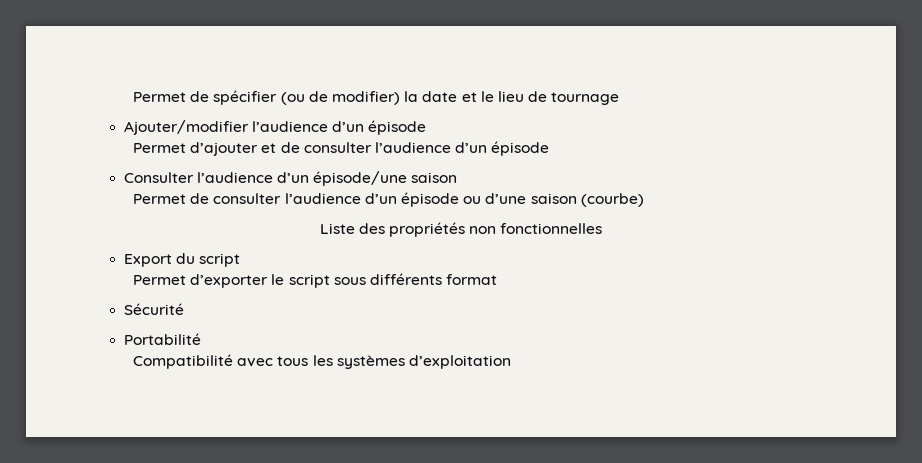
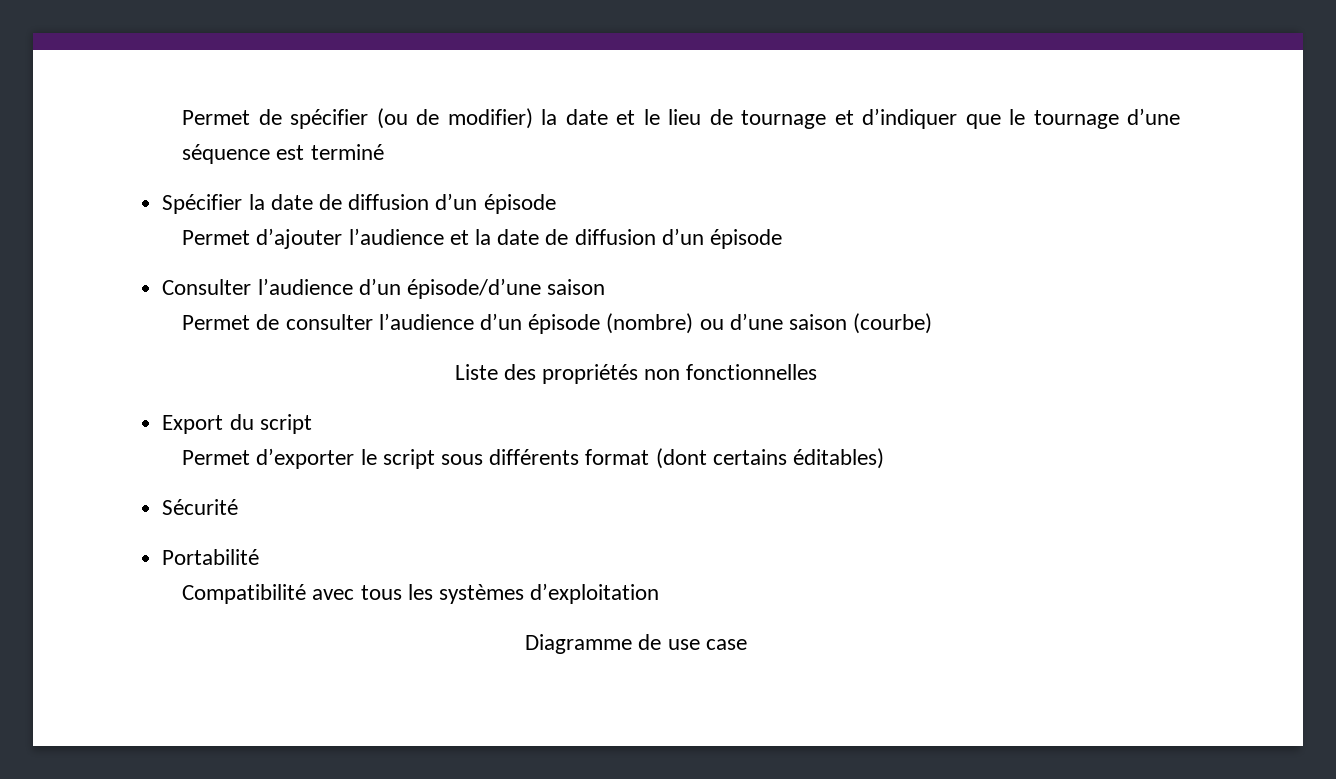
- Permet de spécifier (ou de modifier) la date et le lieu de tournage
- Ajouter/modifier l’audience d’un épisode
- Permet d’ajouter et de consulter l’audience d’un épisode
+ Permet de spécifier (ou de modifier) la date et le lieu de tournage et d’indiquer que le tournage d’une séquence est terminé
+ Spécifier la date de diffusion d’un épisode
+ Permet d’ajouter l’audience et la date de diffusion d’un épisode
- Consulter l’audience d’un épisode/une saison
+ Consulter l’audience d’un épisode/d’une saison
- Permet de consulter l’audience d’un épisode ou d’une saison (courbe)
+ Permet de consulter l’audience d’un épisode (nombre) ou d’une saison (courbe)
- Permet d’exporter le script sous différents format
+ Permet d’exporter le script sous différents format (dont certains éditables)
+ Diagramme de use case

